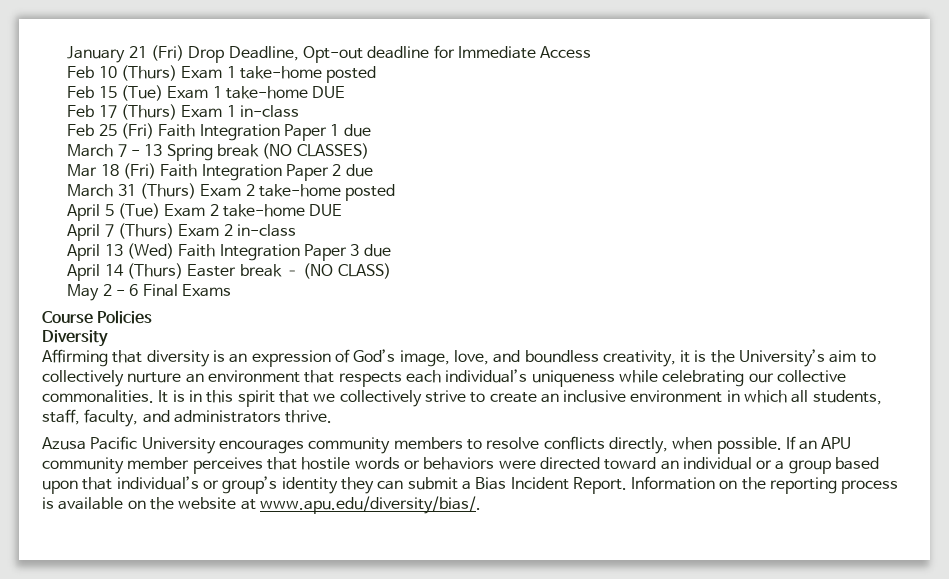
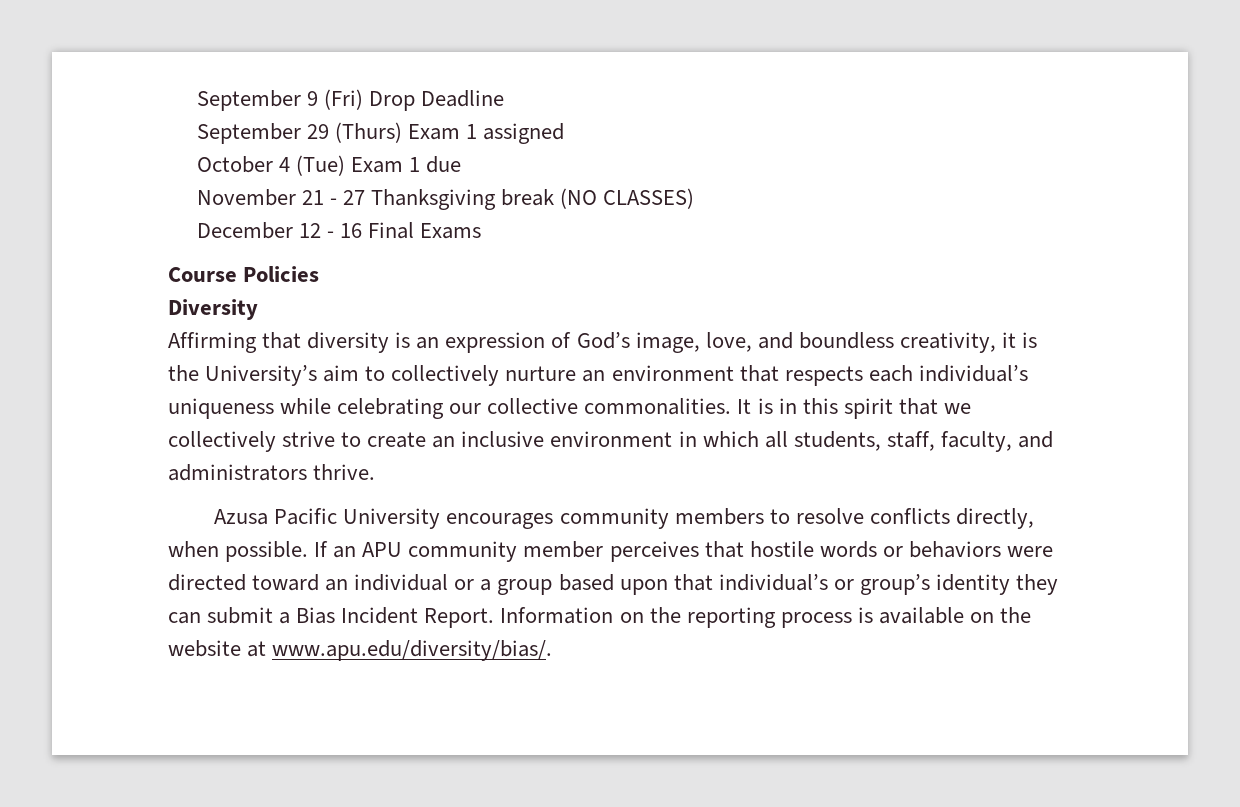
- January 21 (Fri) Drop Deadline, Opt-out deadline for Immediate Access
- Feb 10 (Thurs) Exam 1 take-home posted
- Feb 15 (Tue) Exam 1 take-home DUE
- Feb 17 (Thurs) Exam 1 in-class
- Feb 25 (Fri) Faith Integration Paper 1 due
- March 7 - 13 Spring break (NO CLASSES)
- Mar 18 (Fri) Faith Integration Paper 2 due
- March 31 (Thurs) Exam 2 take-home posted
- April 5 (Tue) Exam 2 take-home DUE
- April 7 (Thurs) Exam 2 in-class
- April 13 (Wed) Faith Integration Paper 3 due
- April 14 (Thurs) Easter break – (NO CLASS)
- May 2 - 6 Final Exams
+ September 9 (Fri) Drop Deadline
+ September 29 (Thurs) Exam 1 assigned
+ October 4 (Tue) Exam 1 due
+ November 21 - 27 Thanksgiving break (NO CLASSES)
+ December 12 - 16 Final Exams

